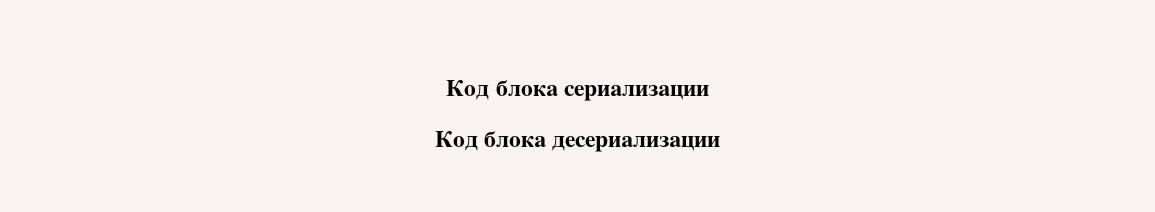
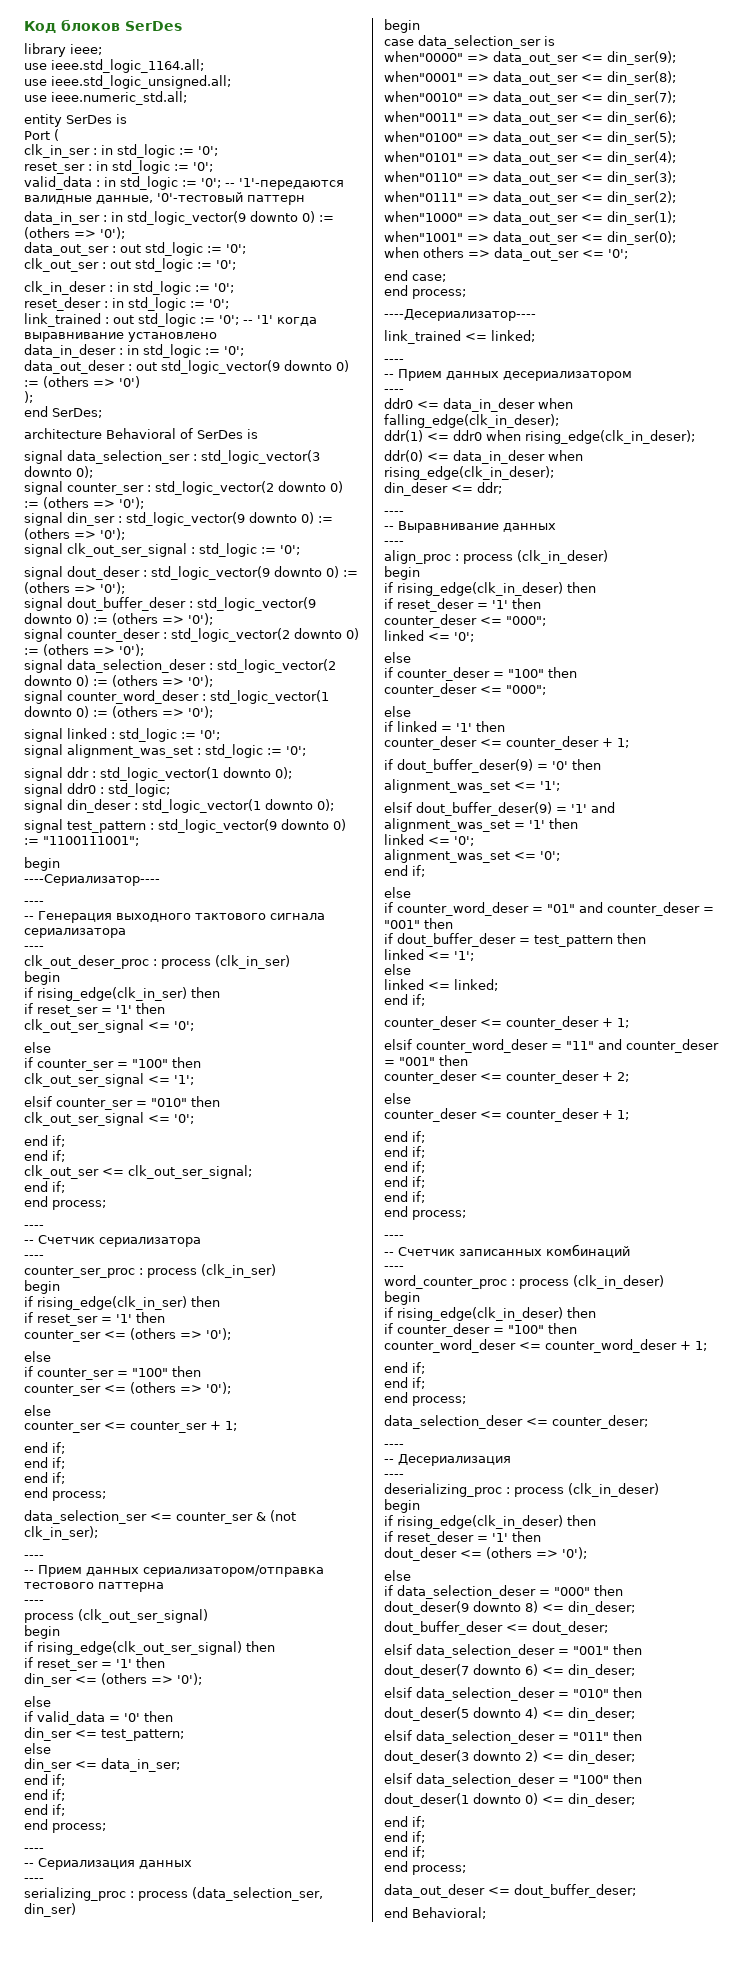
- Код блока сериализации
- Код блока десериализации
+ Код блоков SerDes
+ library ieee;
+ use ieee.std_logic_1164.all;
+ use ieee.std_logic_unsigned.all;
+ use ieee.numeric_std.all;
+ entity SerDes is
+ Port (
+ clk_in_ser : in std_logic := '0';
+ reset_ser : in std_logic := '0';
+ valid_data : in std_logic := '0'; -- '1'-передаются валидные данные, '0'-тестовый паттерн
+ data_in_ser : in std_logic_vector(9 downto 0) := (others => '0');
+ data_out_ser : out std_logic := '0';
+ clk_out_ser : out std_logic := '0';
+ clk_in_deser : in std_logic := '0';
+ reset_deser : in std_logic := '0';
+ link_trained : out std_logic := '0'; -- '1' когда выравнивание установлено
+ data_in_deser : in std_logic := '0';
+ data_out_deser : out std_logic_vector(9 downto 0) := (others => '0')
+ );
+ end SerDes;
+ architecture Behavioral of SerDes is
+ signal data_selection_ser : std_logic_vector(3 downto 0);
+ signal counter_ser : std_logic_vector(2 downto 0) := (others => '0');
+ signal din_ser : std_logic_vector(9 downto 0) := (others => '0');
+ signal clk_out_ser_signal : std_logic := '0';
+ signal dout_deser : std_logic_vector(9 downto 0) := (others => '0');
+ signal dout_buffer_deser : std_logic_vector(9 downto 0) := (others => '0');
+ signal counter_deser : std_logic_vector(2 downto 0) := (others => '0');
+ signal data_selection_deser : std_logic_vector(2 downto 0) := (others => '0');
+ signal counter_word_deser : std_logic_vector(1 downto 0) := (others => '0');
+ signal linked : std_logic := '0';
+ signal alignment_was_set : std_logic := '0';
+ signal ddr : std_logic_vector(1 downto 0);
+ signal ddr0 : std_logic;
+ signal din_deser : std_logic_vector(1 downto 0);
+ signal test_pattern : std_logic_vector(9 downto 0) := "1100111001";
+ begin
+ ----Сериализатор----
+ ----
+ -- Генерация выходного тактового сигнала сериализатора
+ ----
+ clk_out_deser_proc : process (clk_in_ser)
+ begin
+ if rising_edge(clk_in_ser) then
+ if reset_ser = '1' then
+ clk_out_ser_signal <= '0';
+ else
+ if counter_ser = "100" then
+ clk_out_ser_signal <= '1';
+ elsif counter_ser = "010" then
+ clk_out_ser_signal <= '0';
+ end if;
+ end if;
+ clk_out_ser <= clk_out_ser_signal;
+ end if;
+ end process;
+ ----
+ -- Счетчик сериализатора
+ ----
+ counter_ser_proc : process (clk_in_ser)
+ begin
+ if rising_edge(clk_in_ser) then
+ if reset_ser = '1' then
+ counter_ser <= (others => '0');
+ else
+ if counter_ser = "100" then
+ counter_ser <= (others => '0');
+ else
+ counter_ser <= counter_ser + 1;
+ end if;
+ end if;
+ end if;
+ end process;
+ data_selection_ser <= counter_ser & (not clk_in_ser);
+ ----
+ -- Прием данных сериализатором/отправка тестового паттерна
+ ----
+ process (clk_out_ser_signal)
+ begin
+ if rising_edge(clk_out_ser_signal) then
+ if reset_ser = '1' then
+ din_ser <= (others => '0');
+ else
+ if valid_data = '0' then
+ din_ser <= test_pattern;
+ else
+ din_ser <= data_in_ser;
+ end if;
+ end if;
+ end if;
+ end process;
+ ----
+ -- Сериализация данных
+ ----
+ serializing_proc : process (data_selection_ser, din_ser)
+ begin
+ case data_selection_ser is
+ when"0000" => data_out_ser <= din_ser(9);
+ when"0001" => data_out_ser <= din_ser(8);
+ when"0010" => data_out_ser <= din_ser(7);
+ when"0011" => data_out_ser <= din_ser(6);
+ when"0100" => data_out_ser <= din_ser(5);
+ when"0101" => data_out_ser <= din_ser(4);
+ when"0110" => data_out_ser <= din_ser(3);
+ when"0111" => data_out_ser <= din_ser(2);
+ when"1000" => data_out_ser <= din_ser(1);
+ when"1001" => data_out_ser <= din_ser(0);
+ when others => data_out_ser <= '0';
+ end case;
+ end process;
+ ----Десериализатор----
+ link_trained <= linked;
+ ----
+ -- Прием данных десериализатором
+ ----
+ ddr0 <= data_in_deser when falling_edge(clk_in_deser);
+ ddr(1) <= ddr0 when rising_edge(clk_in_deser);
+ ddr(0) <= data_in_deser when rising_edge(clk_in_deser);
+ din_deser <= ddr;
+ ----
+ -- Выравнивание данных
+ ----
+ align_proc : process (clk_in_deser)
+ begin
+ if rising_edge(clk_in_deser) then
+ if reset_deser = '1' then
+ counter_deser <= "000";
+ linked <= '0';
+ else
+ if counter_deser = "100" then
+ counter_deser <= "000";
+ else
+ if linked = '1' then
+ counter_deser <= counter_deser + 1;
+ if dout_buffer_deser(9) = '0' then
+ alignment_was_set <= '1';
+ elsif dout_buffer_deser(9) = '1' and alignment_was_set = '1' then
+ linked <= '0';
+ alignment_was_set <= '0';
+ end if;
+ else
+ if counter_word_deser = "01" and counter_deser = "001" then
+ if dout_buffer_deser = test_pattern then
+ linked <= '1';
+ else
+ linked <= linked;
+ end if;
+ counter_deser <= counter_deser + 1;
+ elsif counter_word_deser = "11" and counter_deser = "001" then
+ counter_deser <= counter_deser + 2;
+ else
+ counter_deser <= counter_deser + 1;
+ end if;
+ end if;
+ end if;
+ end if;
+ end if;
+ end process;
+ ----
+ -- Счетчик записанных комбинаций
+ ----
+ word_counter_proc : process (clk_in_deser)
+ begin
+ if rising_edge(clk_in_deser) then
+ if counter_deser = "100" then
+ counter_word_deser <= counter_word_deser + 1;
+ end if;
+ end if;
+ end process;
+ data_selection_deser <= counter_deser;
+ ----
+ -- Десериализация
+ ----
+ deserializing_proc : process (clk_in_deser)
+ begin
+ if rising_edge(clk_in_deser) then
+ if reset_deser = '1' then
+ dout_deser <= (others => '0');
+ else
+ if data_selection_deser = "000" then
+ dout_deser(9 downto 8) <= din_deser;
+ dout_buffer_deser <= dout_deser;
+ elsif data_selection_deser = "001" then
+ dout_deser(7 downto 6) <= din_deser;
+ elsif data_selection_deser = "010" then
+ dout_deser(5 downto 4) <= din_deser;
+ elsif data_selection_deser = "011" then
+ dout_deser(3 downto 2) <= din_deser;
+ elsif data_selection_deser = "100" then
+ dout_deser(1 downto 0) <= din_deser;
+ end if;
+ end if;
+ end if;
+ end process;
+ data_out_deser <= dout_buffer_deser;
+ end Behavioral;

